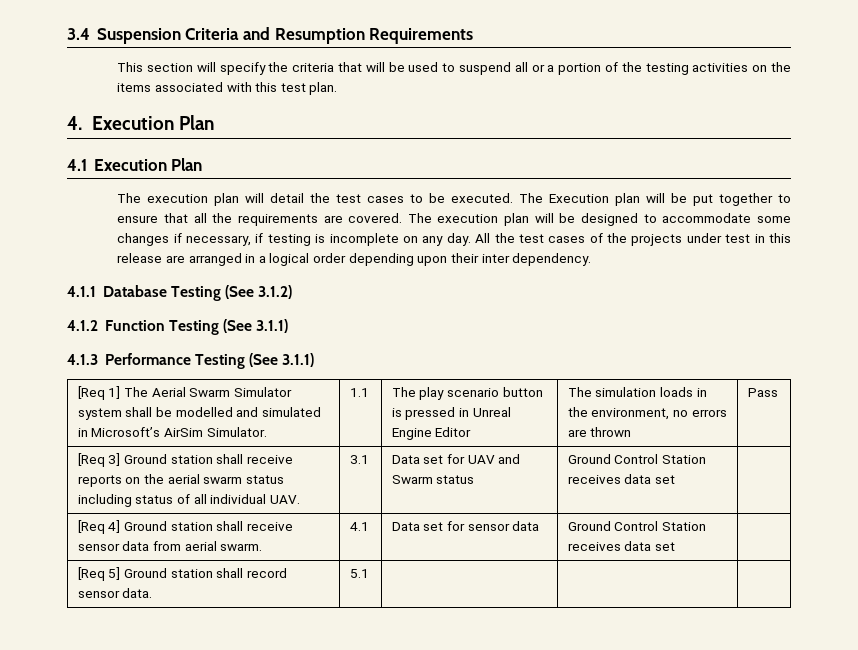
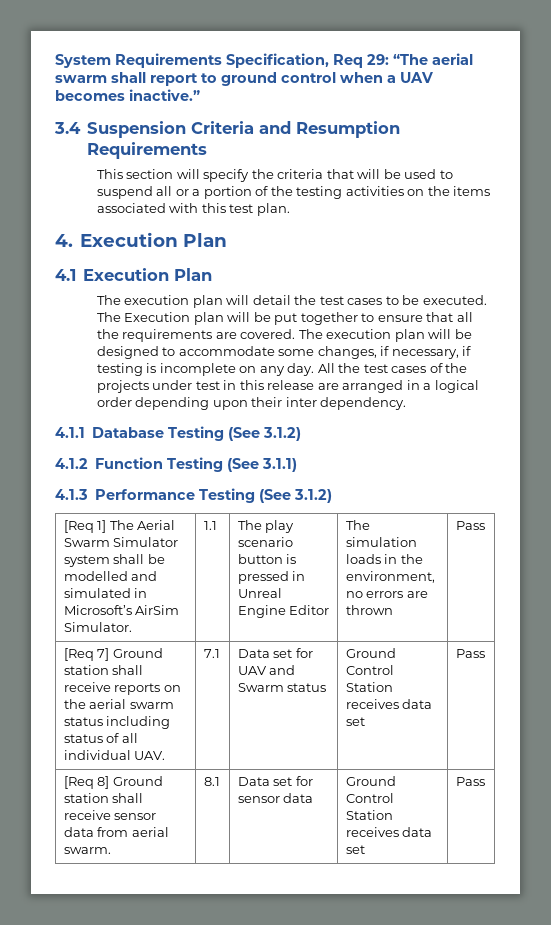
+ System Requirements Specification, Req 29: “The aerial swarm shall report to ground control when a UAV becomes inactive.”
- The execution plan will be designed to accommodate some changes if necessary, if testing is incomplete on any day.
+ The execution plan will be designed to accommodate some changes, if necessary, if testing is incomplete on any day.
- 4.1.3 Performance Testing (See 3.1.1)
+ 4.1.3 Performance Testing (See 3.1.2)
- [Req 3] Ground station shall receive reports on the aerial swarm status including status of all individual UAV. | 3.1 | Data set for UAV and Swarm status | Ground Control Station receives data set |
- [Req 4] Ground station shall receive sensor data from aerial swarm. | 4.1 | Data set for sensor data | Ground Control Station receives data set |
- [Req 5] Ground station shall record sensor data. | 5.1 | | |
+ [Req 7] Ground station shall receive reports on the aerial swarm status including status of all individual UAV. | 7.1 | Data set for UAV and Swarm status | Ground Control Station receives data set | Pass
+ [Req 8] Ground station shall receive sensor data from aerial swarm. | 8.1 | Data set for sensor data | Ground Control Station receives data set | Pass

